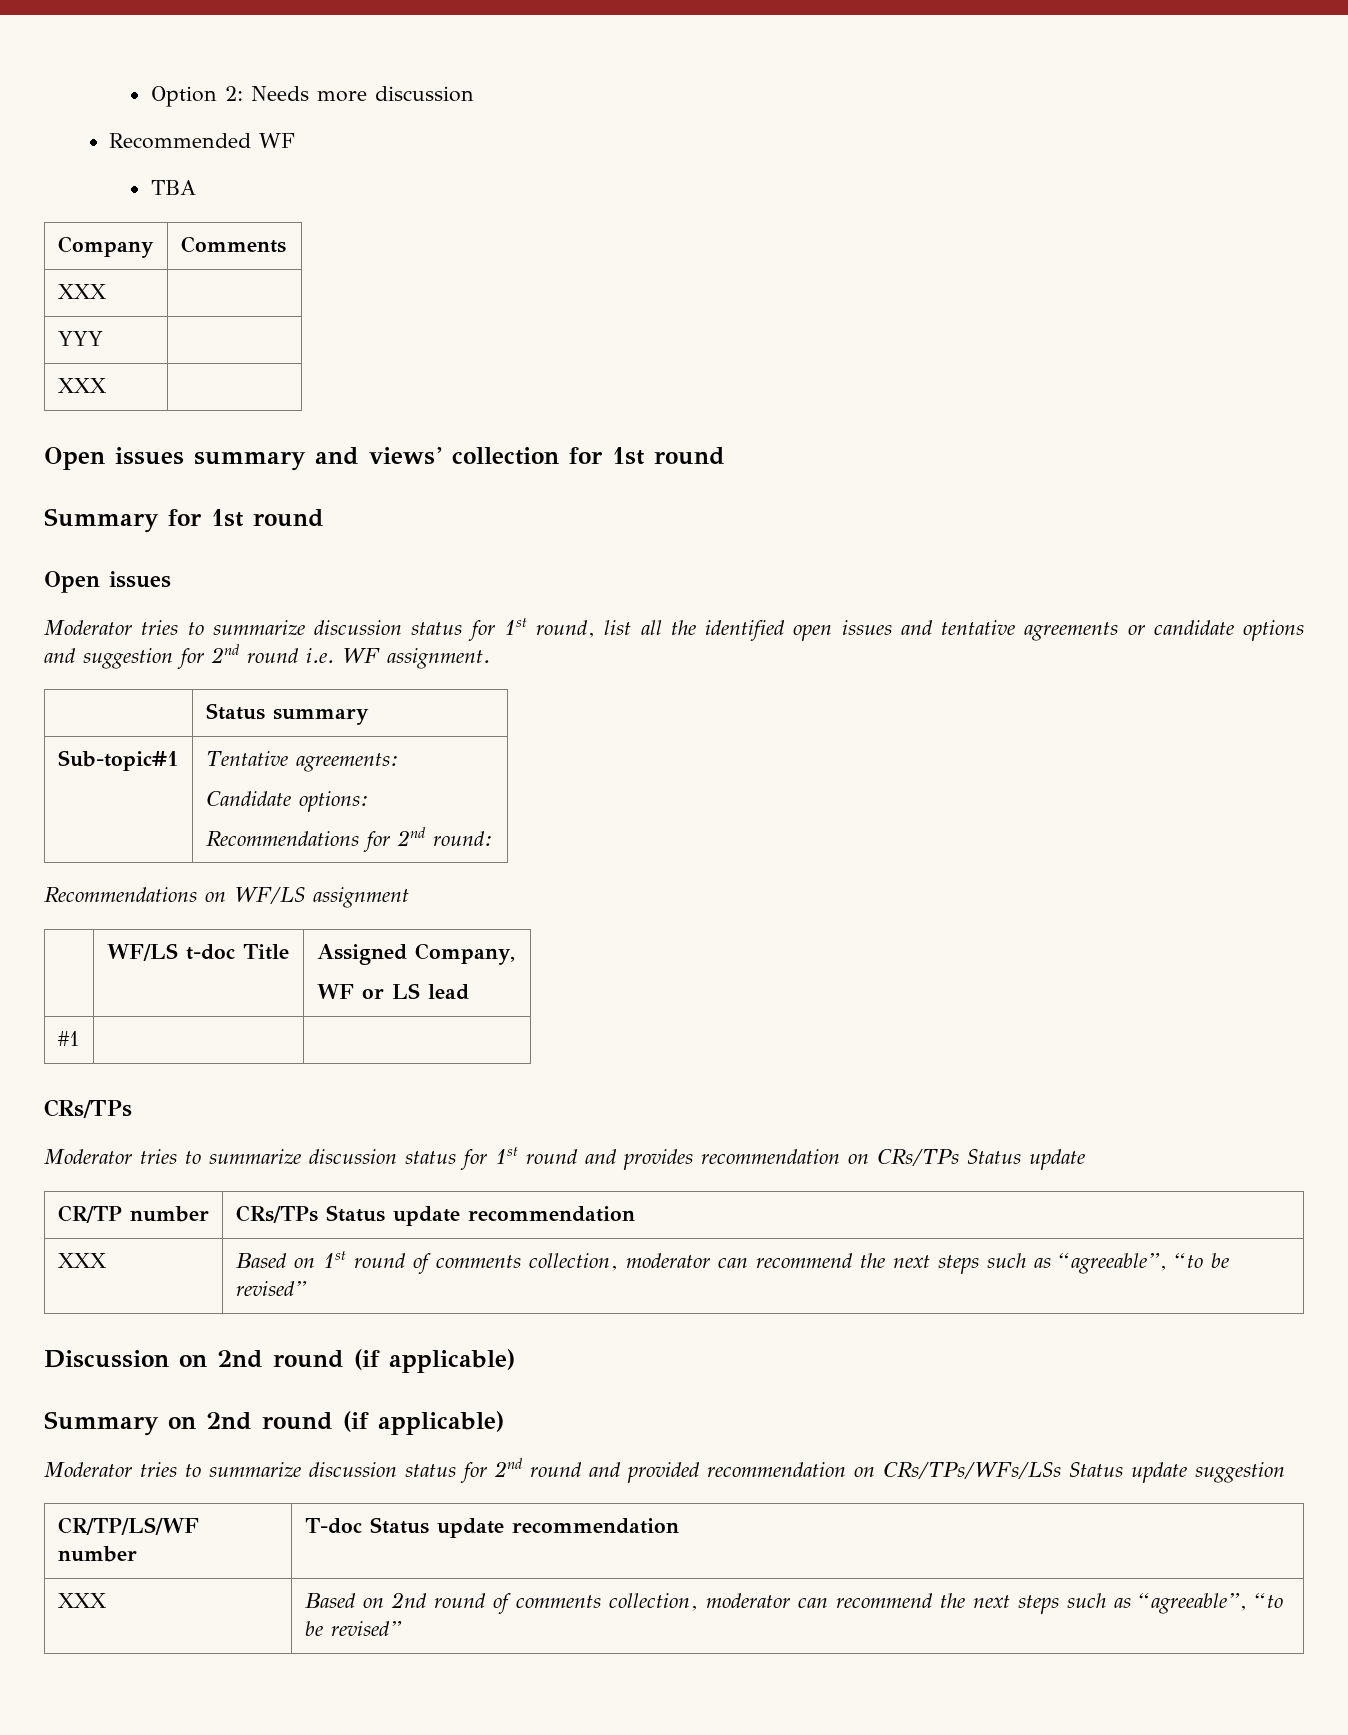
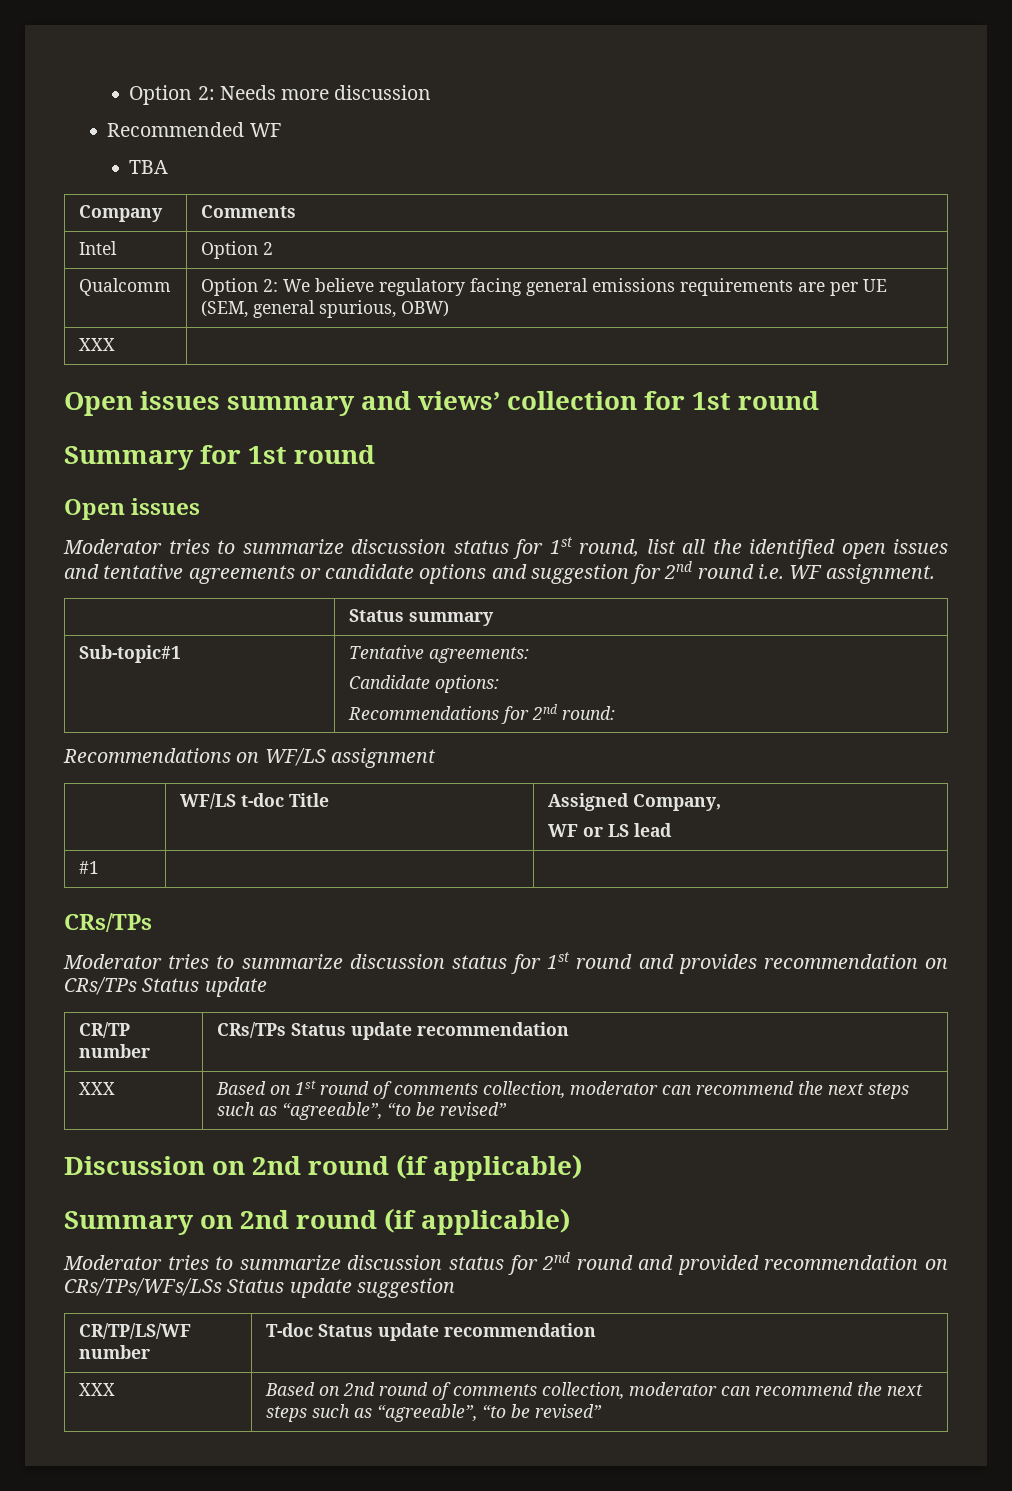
  Company | Comments
- XXX |
- YYY |
+ Intel | Option 2
+ Qualcomm | Option 2: We believe regulatory facing general emissions requirements are per UE (SEM, general spurious, OBW)

